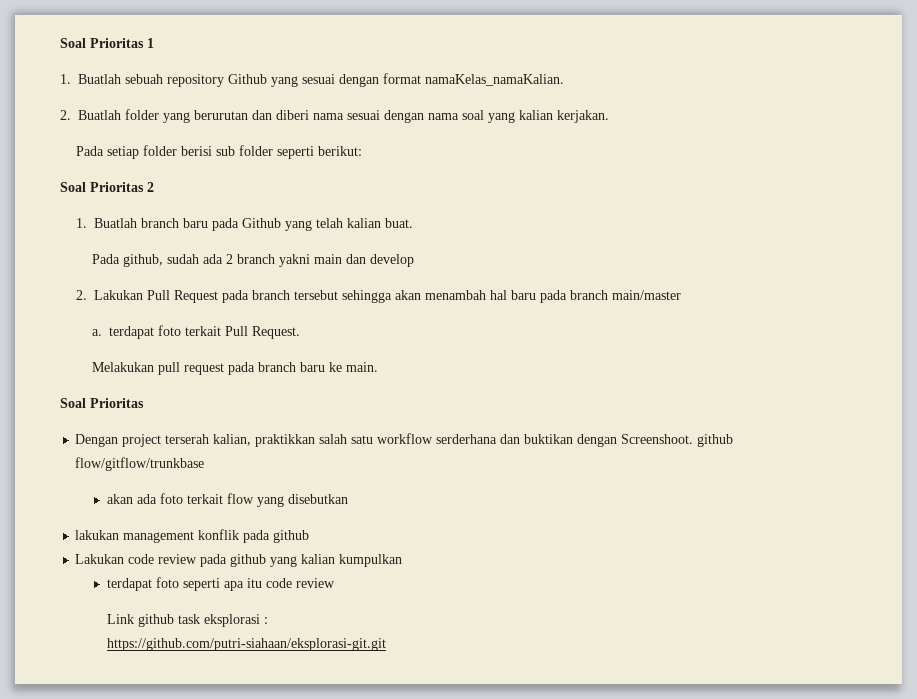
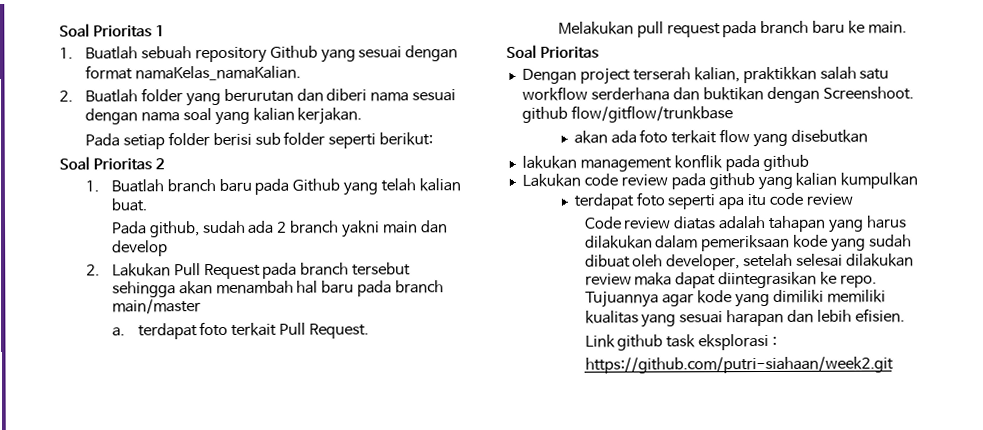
+ Code review diatas adalah tahapan yang harus dilakukan dalam pemeriksaan kode yang sudah dibuat oleh developer, setelah selesai dilakukan review maka dapat diintegrasikan ke repo. Tujuannya agar kode yang dimiliki memiliki kualitas yang sesuai harapan dan lebih efisien.
- https://github.com/putri-siahaan/eksplorasi-git.git
+ https://github.com/putri-siahaan/week2.git

